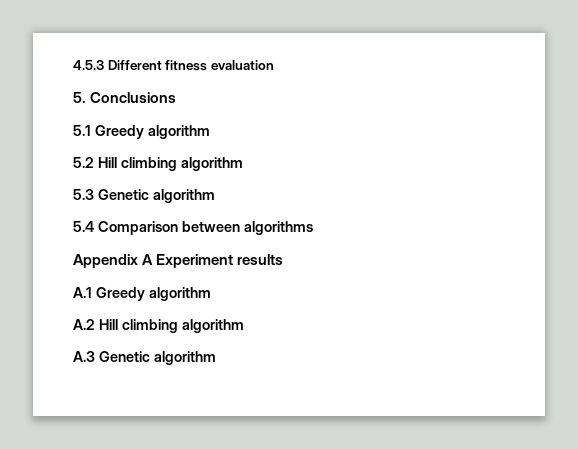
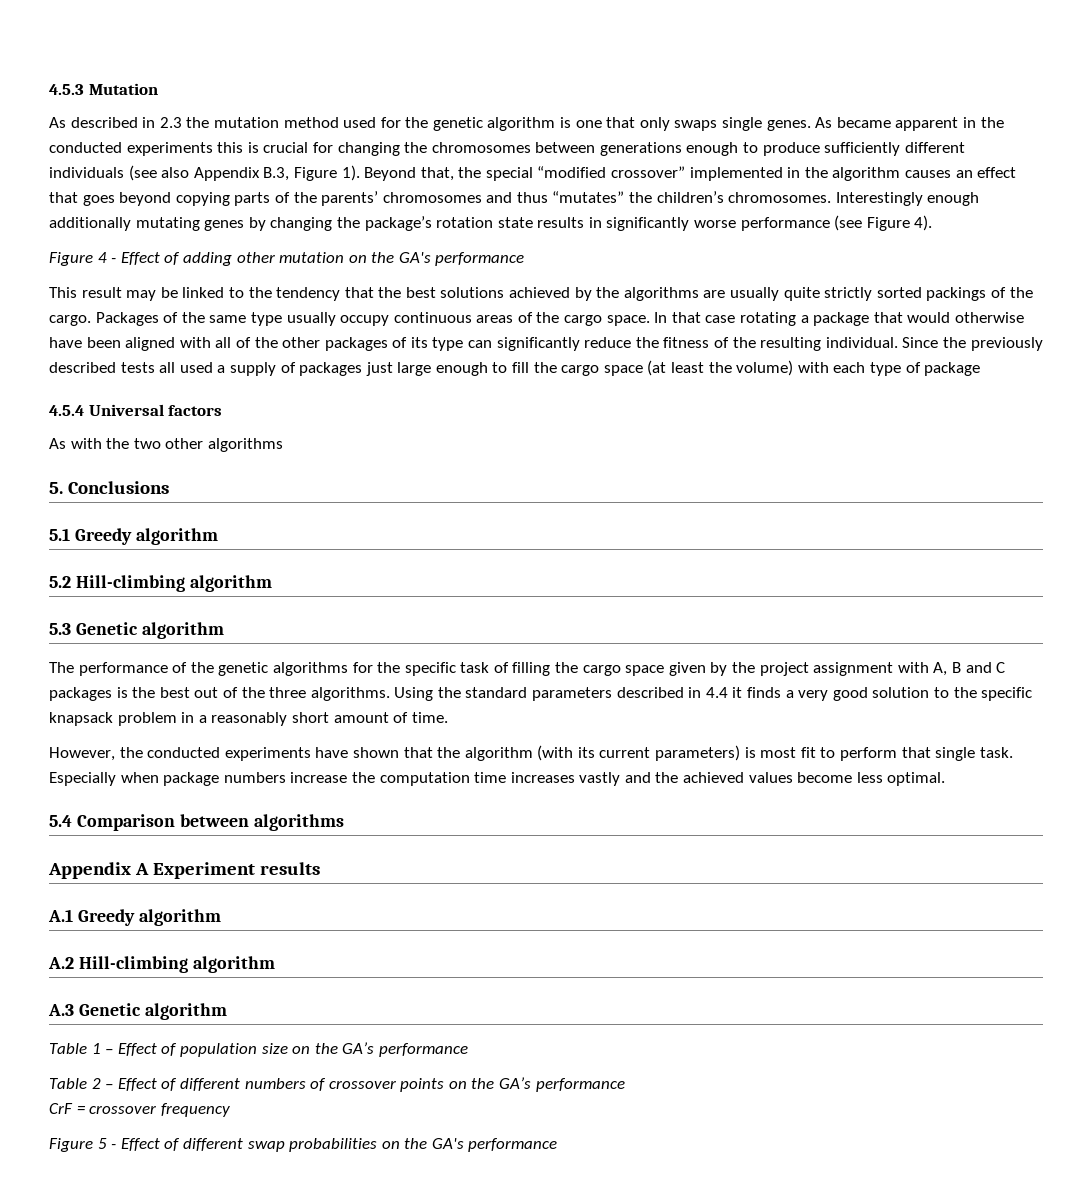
- 4.5.3 Different fitness evaluation
+ 4.5.3 Mutation
+ As described in 2.3 the mutation method used for the genetic algorithm is one that only swaps single genes. As became apparent in the conducted experiments this is crucial for changing the chromosomes between generations enough to produce sufficiently different individuals (see also Appendix B.3, Figure 1). Beyond that, the special “modified crossover” implemented in the algorithm causes an effect that goes beyond copying parts of the parents’ chromosomes and thus “mutates” the children’s chromosomes. Interestingly enough additionally mutating genes by changing the package’s rotation state results in significantly worse performance (see Figure 4).
+ Figure 4 - Effect of adding other mutation on the GA's performance
+ This result may be linked to the tendency that the best solutions achieved by the algorithms are usually quite strictly sorted packings of the cargo. Packages of the same type usually occupy continuous areas of the cargo space. In that case rotating a package that would otherwise have been aligned with all of the other packages of its type can significantly reduce the fitness of the resulting individual. Since the previously described tests all used a supply of packages just large enough to fill the cargo space (at least the volume) with each type of package
+ 4.5.4 Universal factors
+ As with the two other algorithms
- 5.2 Hill climbing algorithm
+ 5.2 Hill-climbing algorithm
+ The performance of the genetic algorithms for the specific task of filling the cargo space given by the project assignment with A, B and C packages is the best out of the three algorithms. Using the standard parameters described in 4.4 it finds a very good solution to the specific knapsack problem in a reasonably short amount of time.
+ However, the conducted experiments have shown that the algorithm (with its current parameters) is most fit to perform that single task. Especially when package numbers increase the computation time increases vastly and the achieved values become less optimal.
- A.2 Hill climbing algorithm
+ A.2 Hill-climbing algorithm
+ Table 1 – Effect of population size on the GA’s performance
+ Table 2 – Effect of different numbers of crossover points on the GA’s performance
+ CrF = crossover frequency
+ Figure 5 - Effect of different swap probabilities on the GA's performance

